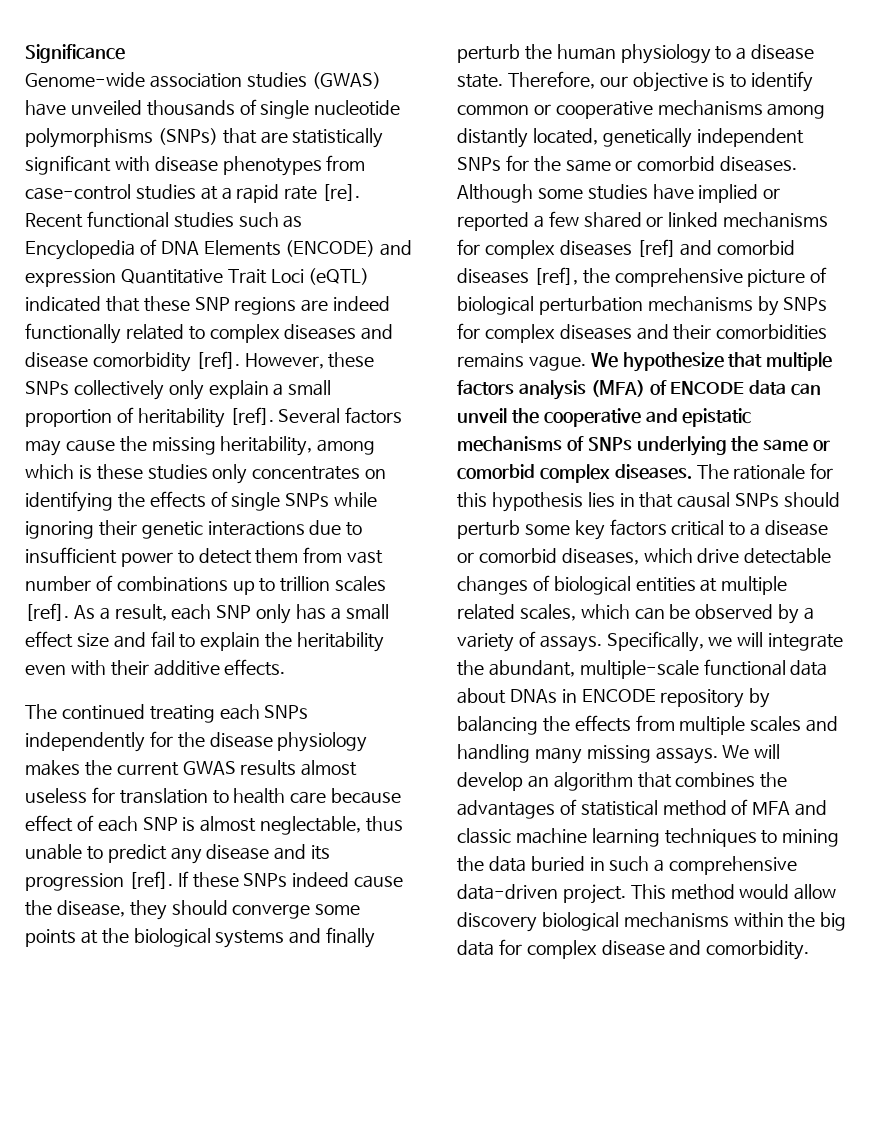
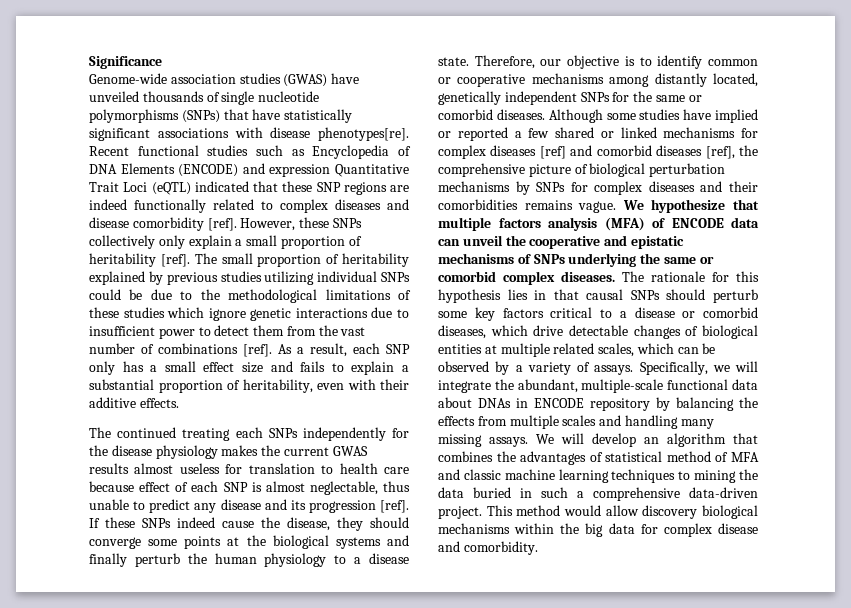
- Genome-wide association studies (GWAS) have unveiled thousands of single nucleotide polymorphisms (SNPs) that are statistically significant with disease phenotypes from case-control studies at a rapid rate [re].
+ Genome-wide association studies (GWAS) have unveiled thousands of single nucleotide polymorphisms (SNPs) that have statistically significant associations with disease phenotypes[re].
- Several factors may cause the missing heritability, among which is these studies only concentrates on identifying the effects of single SNPs while ignoring their genetic interactions due to insufficient power to detect them from vast number of combinations up to trillion scales [ref].
+ The small proportion of heritability explained by previous studies utilizing individual SNPs could be due to the methodological limitations of these studies which ignore genetic interactions due to insufficient power to detect them from the vast number of combinations [ref].
- As a result, each SNP only has a small effect size and fail to explain the heritability even with their additive effects.
+ As a result, each SNP only has a small effect size and fails to explain a substantial proportion of heritability, even with their additive effects.

